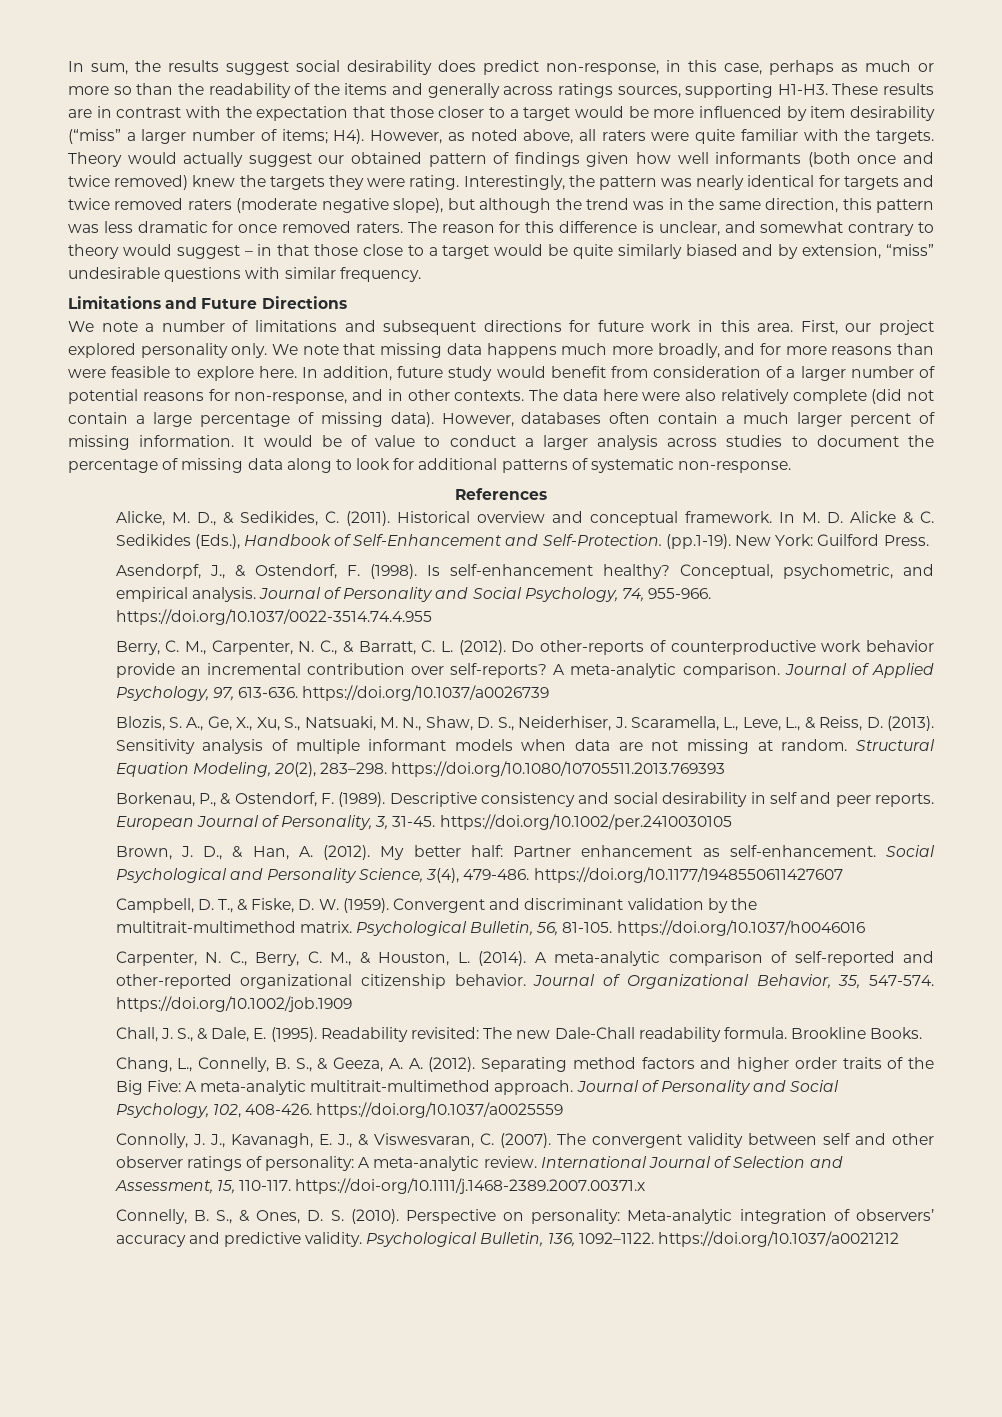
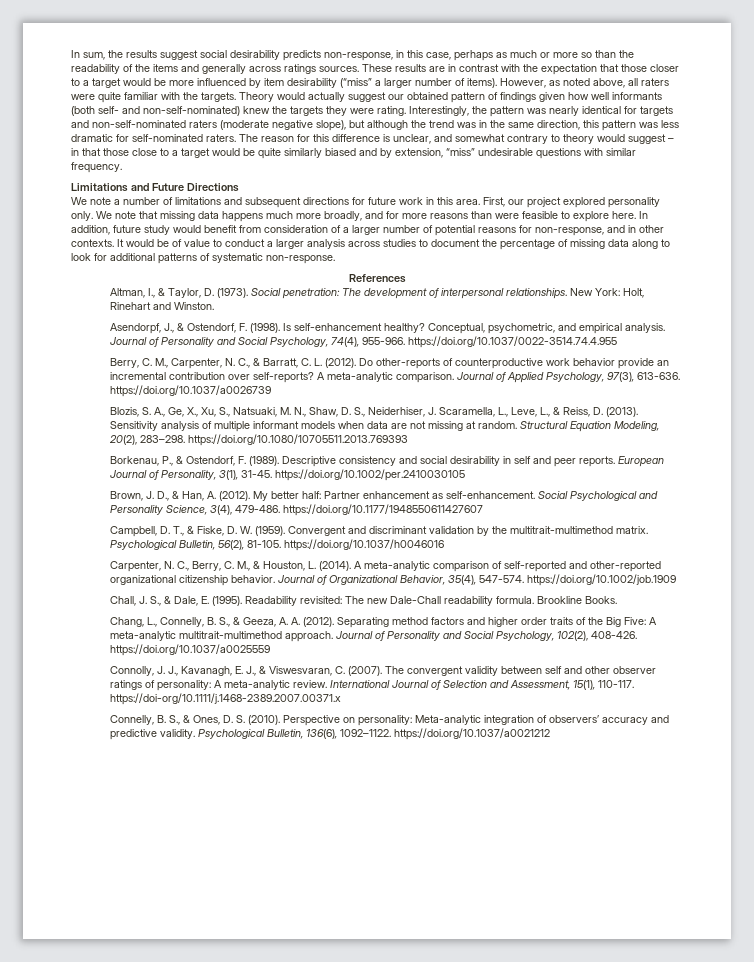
- In sum, the results suggest social desirability does predict non-response, in this case, perhaps as much or more so than the readability of the items and generally across ratings sources, supporting H1-H3.
+ In sum, the results suggest social desirability predicts non-response, in this case, perhaps as much or more so than the readability of the items and generally across ratings sources.
- These results are in contrast with the expectation that those closer to a target would be more influenced by item desirability (“miss” a larger number of items; H4). However, as noted above, all raters were quite familiar with the targets.
+ These results are in contrast with the expectation that those closer to a target would be more influenced by item desirability (“miss” a larger number of items). However, as noted above, all raters were quite familiar with the targets.
- Theory would actually suggest our obtained pattern of findings given how well informants (both once and twice removed) knew the targets they were rating.
+ Theory would actually suggest our obtained pattern of findings given how well informants (both self- and non-self-nominated) knew the targets they were rating.
- Interestingly, the pattern was nearly identical for targets and twice removed raters (moderate negative slope), but although the trend was in the same direction, this pattern was less dramatic for once removed raters.
+ Interestingly, the pattern was nearly identical for targets and non-self-nominated raters (moderate negative slope), but although the trend was in the same direction, this pattern was less dramatic for self-nominated raters.
- The data here were also relatively complete (did not contain a large percentage of missing data). However, databases often contain a much larger percent of missing information.
- Alicke, M. D., & Sedikides, C. (2011). Historical overview and conceptual framework. In M. D. Alicke & C. Sedikides (Eds.), Handbook of Self-Enhancement and Self-Protection. (pp.1-19). New York: Guilford Press.
+ Altman, I., & Taylor, D. (1973). Social penetration: The development of interpersonal relationships. New York: Holt, Rinehart and Winston.
- Journal of Personality and Social Psychology, 74, 955-966. https://doi.org/10.1037/0022-3514.74.4.955
+ Journal of Personality and Social Psychology, 74(4), 955-966. https://doi.org/10.1037/0022-3514.74.4.955
- Journal of Applied Psychology, 97, 613-636. https://doi.org/10.1037/a0026739
+ Journal of Applied Psychology, 97(3), 613-636. https://doi.org/10.1037/a0026739
- European Journal of Personality, 3, 31-45. https://doi.org/10.1002/per.2410030105
+ European Journal of Personality, 3(1), 31-45. https://doi.org/10.1002/per.2410030105
- Psychological Bulletin, 56, 81-105. https://doi.org/10.1037/h0046016
+ Psychological Bulletin, 56(2), 81-105. https://doi.org/10.1037/h0046016
- Journal of Organizational Behavior, 35, 547-574. https://doi.org/10.1002/job.1909
+ Journal of Organizational Behavior, 35(4), 547-574. https://doi.org/10.1002/job.1909
- Journal of Personality and Social Psychology, 102, 408-426. https://doi.org/10.1037/a0025559
+ Journal of Personality and Social Psychology, 102(2), 408-426. https://doi.org/10.1037/a0025559
- International Journal of Selection and Assessment, 15, 110-117. https://doi-org/10.1111/j.1468-2389.2007.00371.x
+ International Journal of Selection and Assessment, 15(1), 110-117. https://doi-org/10.1111/j.1468-2389.2007.00371.x
- Psychological Bulletin, 136, 1092–1122. https://doi.org/10.1037/a0021212
+ Psychological Bulletin, 136(6), 1092–1122. https://doi.org/10.1037/a0021212

